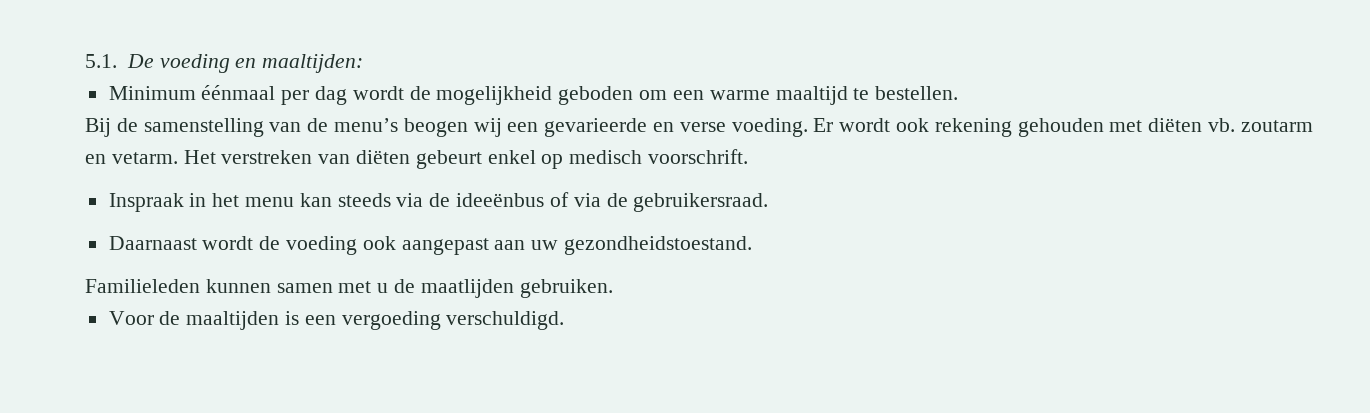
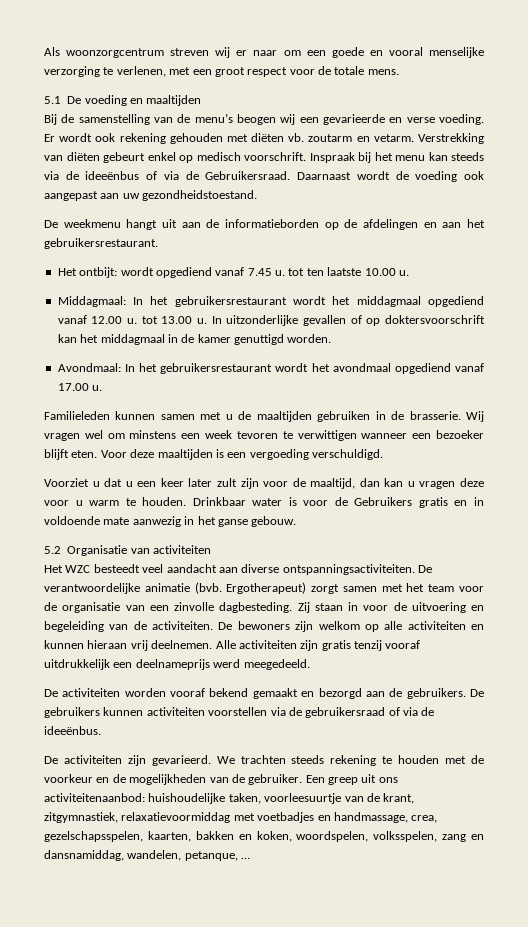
- 5.1. De voeding en maaltijden:
- Minimum éénmaal per dag wordt de mogelijkheid geboden om een warme maaltijd te bestellen.
+ Als woonzorgcentrum streven wij er naar om een goede en vooral menselijke verzorging te verlenen, met een groot respect voor de totale mens.
+ 5.1 De voeding en maaltijden
- Het verstreken van diëten gebeurt enkel op medisch voorschrift.
- Inspraak in het menu kan steeds via de ideeënbus of via de gebruikersraad.
- Daarnaast wordt de voeding ook aangepast aan uw gezondheidstoestand.
+ Verstrekking van diëten gebeurt enkel op medisch voorschrift. Inspraak bij het menu kan steeds via de ideeënbus of via de Gebruikersraad. Daarnaast wordt de voeding ook aangepast aan uw gezondheidstoestand.
+ De weekmenu hangt uit aan de informatieborden op de afdelingen en aan het gebruikersrestaurant.
+ Het ontbijt: wordt opgediend vanaf 7.45 u. tot ten laatste 10.00 u.
+ Middagmaal: In het gebruikersrestaurant wordt het middagmaal opgediend vanaf 12.00 u. tot 13.00 u. In uitzonderlijke gevallen of op doktersvoorschrift kan het middagmaal in de kamer genuttigd worden.
+ Avondmaal: In het gebruikersrestaurant wordt het avondmaal opgediend vanaf 17.00 u.
- Familieleden kunnen samen met u de maatlijden gebruiken.
- Voor de maaltijden is een vergoeding verschuldigd.
+ Familieleden kunnen samen met u de maaltijden gebruiken in de brasserie. Wij vragen wel om minstens een week tevoren te verwittigen wanneer een bezoeker blijft eten. Voor deze maaltijden is een vergoeding verschuldigd.
+ Voorziet u dat u een keer later zult zijn voor de maaltijd, dan kan u vragen deze voor u warm te houden. Drinkbaar water is voor de Gebruikers gratis en in voldoende mate aanwezig in het ganse gebouw.
+ 5.2 Organisatie van activiteiten
+ Het WZC besteedt veel aandacht aan diverse ontspanningsactiviteiten. De verantwoordelijke animatie (bvb. Ergotherapeut) zorgt samen met het team voor de organisatie van een zinvolle dagbesteding. Zij staan in voor de uitvoering en begeleiding van de activiteiten. De bewoners zijn welkom op alle activiteiten en kunnen hieraan vrij deelnemen. Alle activiteiten zijn gratis tenzij vooraf uitdrukkelijk een deelnameprijs werd meegedeeld.
+ De activiteiten worden vooraf bekend gemaakt en bezorgd aan de gebruikers. De gebruikers kunnen activiteiten voorstellen via de gebruikersraad of via de ideeënbus.
+ De activiteiten zijn gevarieerd. We trachten steeds rekening te houden met de voorkeur en de mogelijkheden van de gebruiker. Een greep uit ons activiteitenaanbod: huishoudelijke taken, voorleesuurtje van de krant, zitgymnastiek, relaxatievoormiddag met voetbadjes en handmassage, crea, gezelschapsspelen, kaarten, bakken en koken, woordspelen, volksspelen, zang en dansnamiddag, wandelen, petanque, …

